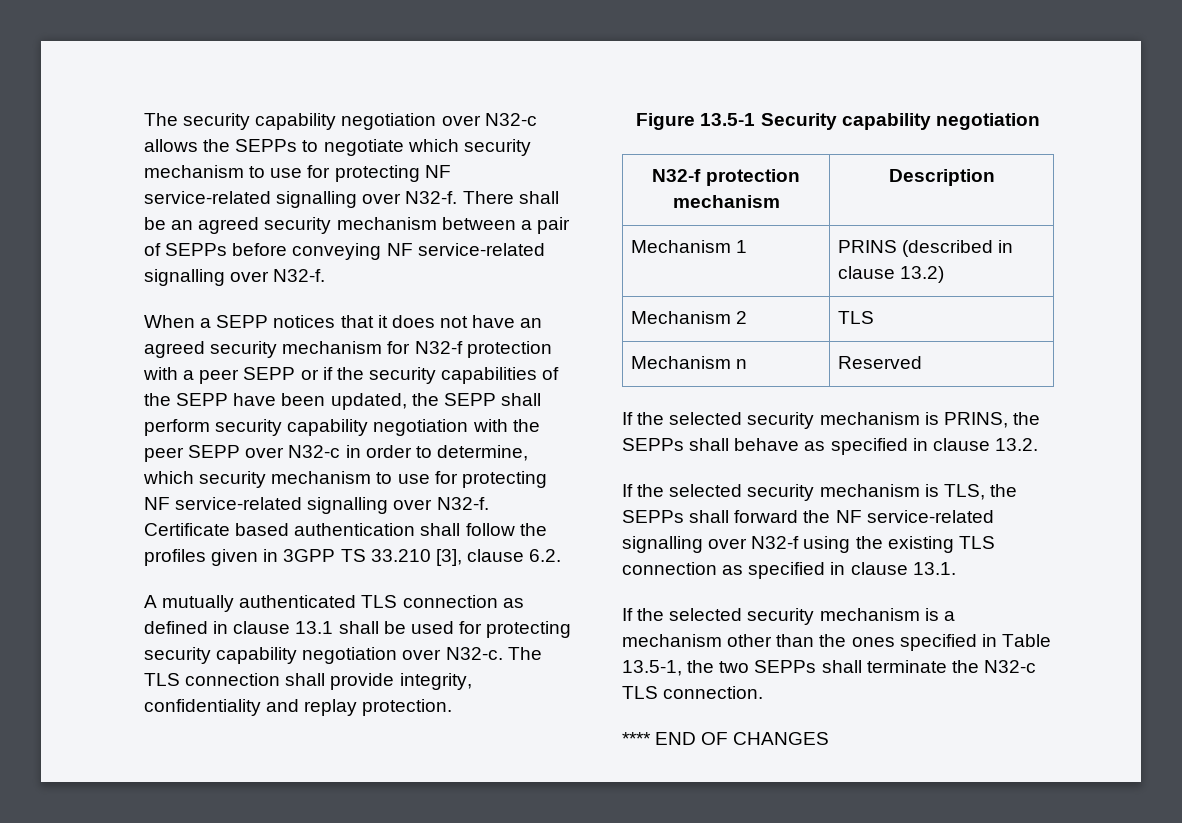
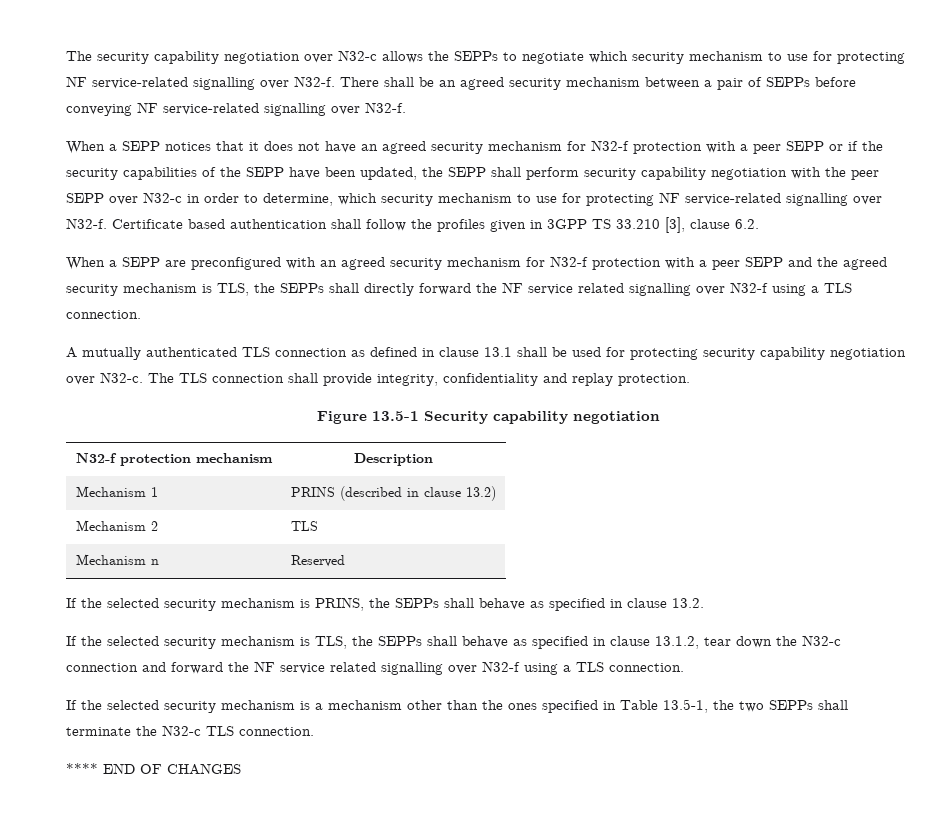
+ When a SEPP are preconfigured with an agreed security mechanism for N32-f protection with a peer SEPP and the agreed security mechanism is TLS, the SEPPs shall directly forward the NF service related signalling over N32-f using a TLS connection.
- If the selected security mechanism is TLS, the SEPPs shall forward the NF service-related signalling over N32-f using the existing TLS connection as specified in clause 13.1.
+ If the selected security mechanism is TLS, the SEPPs shall behave as specified in clause 13.1.2, tear down the N32-c connection and forward the NF service related signalling over N32-f using a TLS connection.

